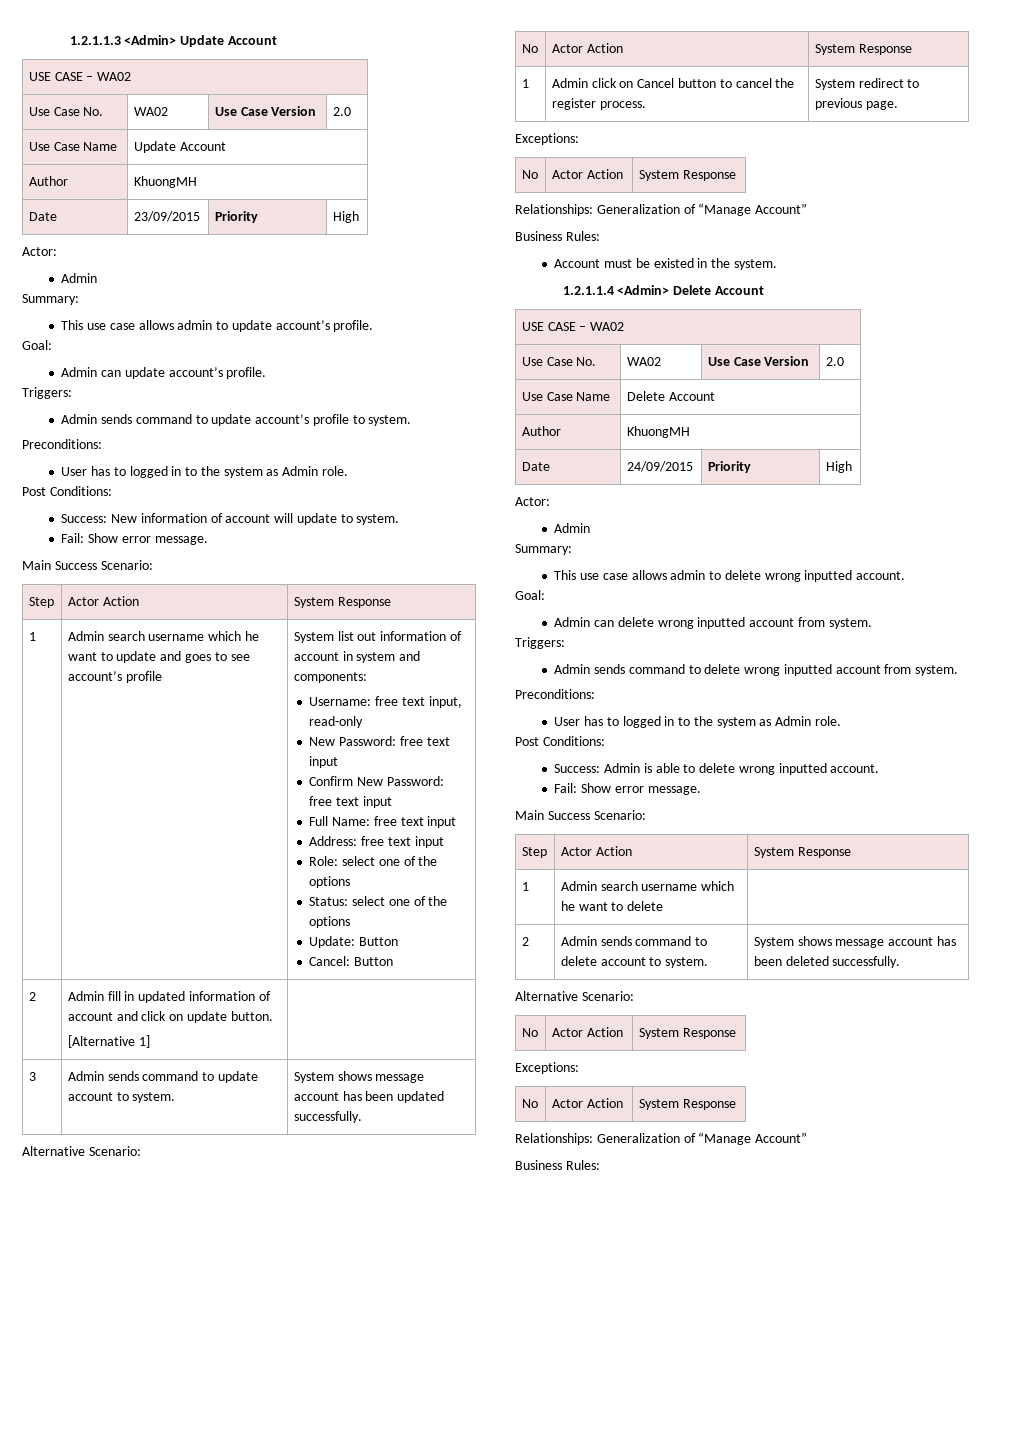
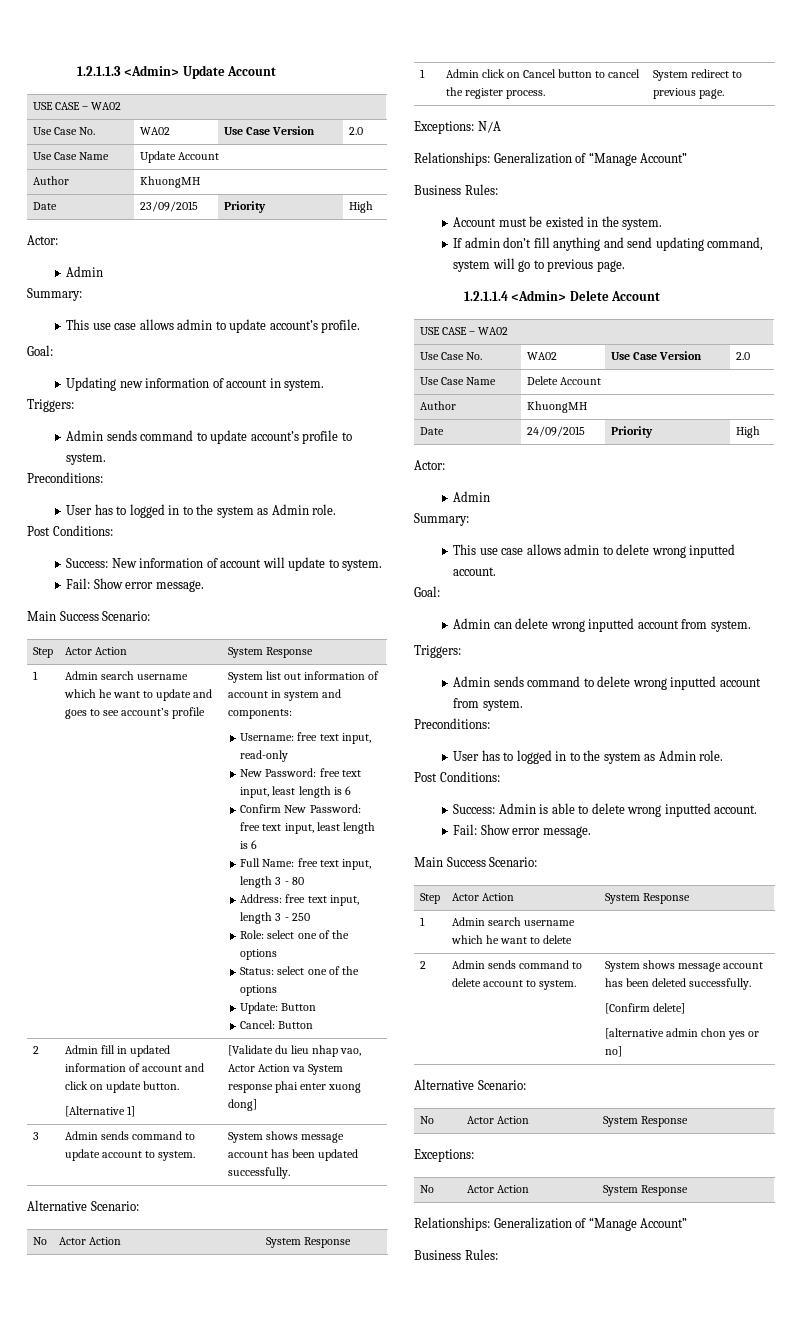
- Admin can update account’s profile.
+ Updating new information of account in system.
  Username: free text input, read-only
- New Password: free text input
+ New Password: free text input, least length is 6
- Confirm New Password: free text input
+ Confirm New Password: free text input, least length is 6
- Full Name: free text input
- Address: free text input
+ Full Name: free text input, length 3 - 80
+ Address: free text input, length 3 - 250
  2 | Admin fill in updated information of account and click on update button.
- [Alternative 1] |
+ [Alternative 1] | [Validate du lieu nhap vao, Actor Action va System response phai enter xuong dong]
  1 | Admin click on Cancel button to cancel the register process. | System redirect to previous page.
- Exceptions:
- No | Actor Action | System Response
+ Exceptions: N/A
+ If admin don’t fill anything and send updating command, system will go to previous page.
  2 | Admin sends command to delete account to system. | System shows message account has been deleted successfully.
+ [Confirm delete]
+ [alternative admin chon yes or no]

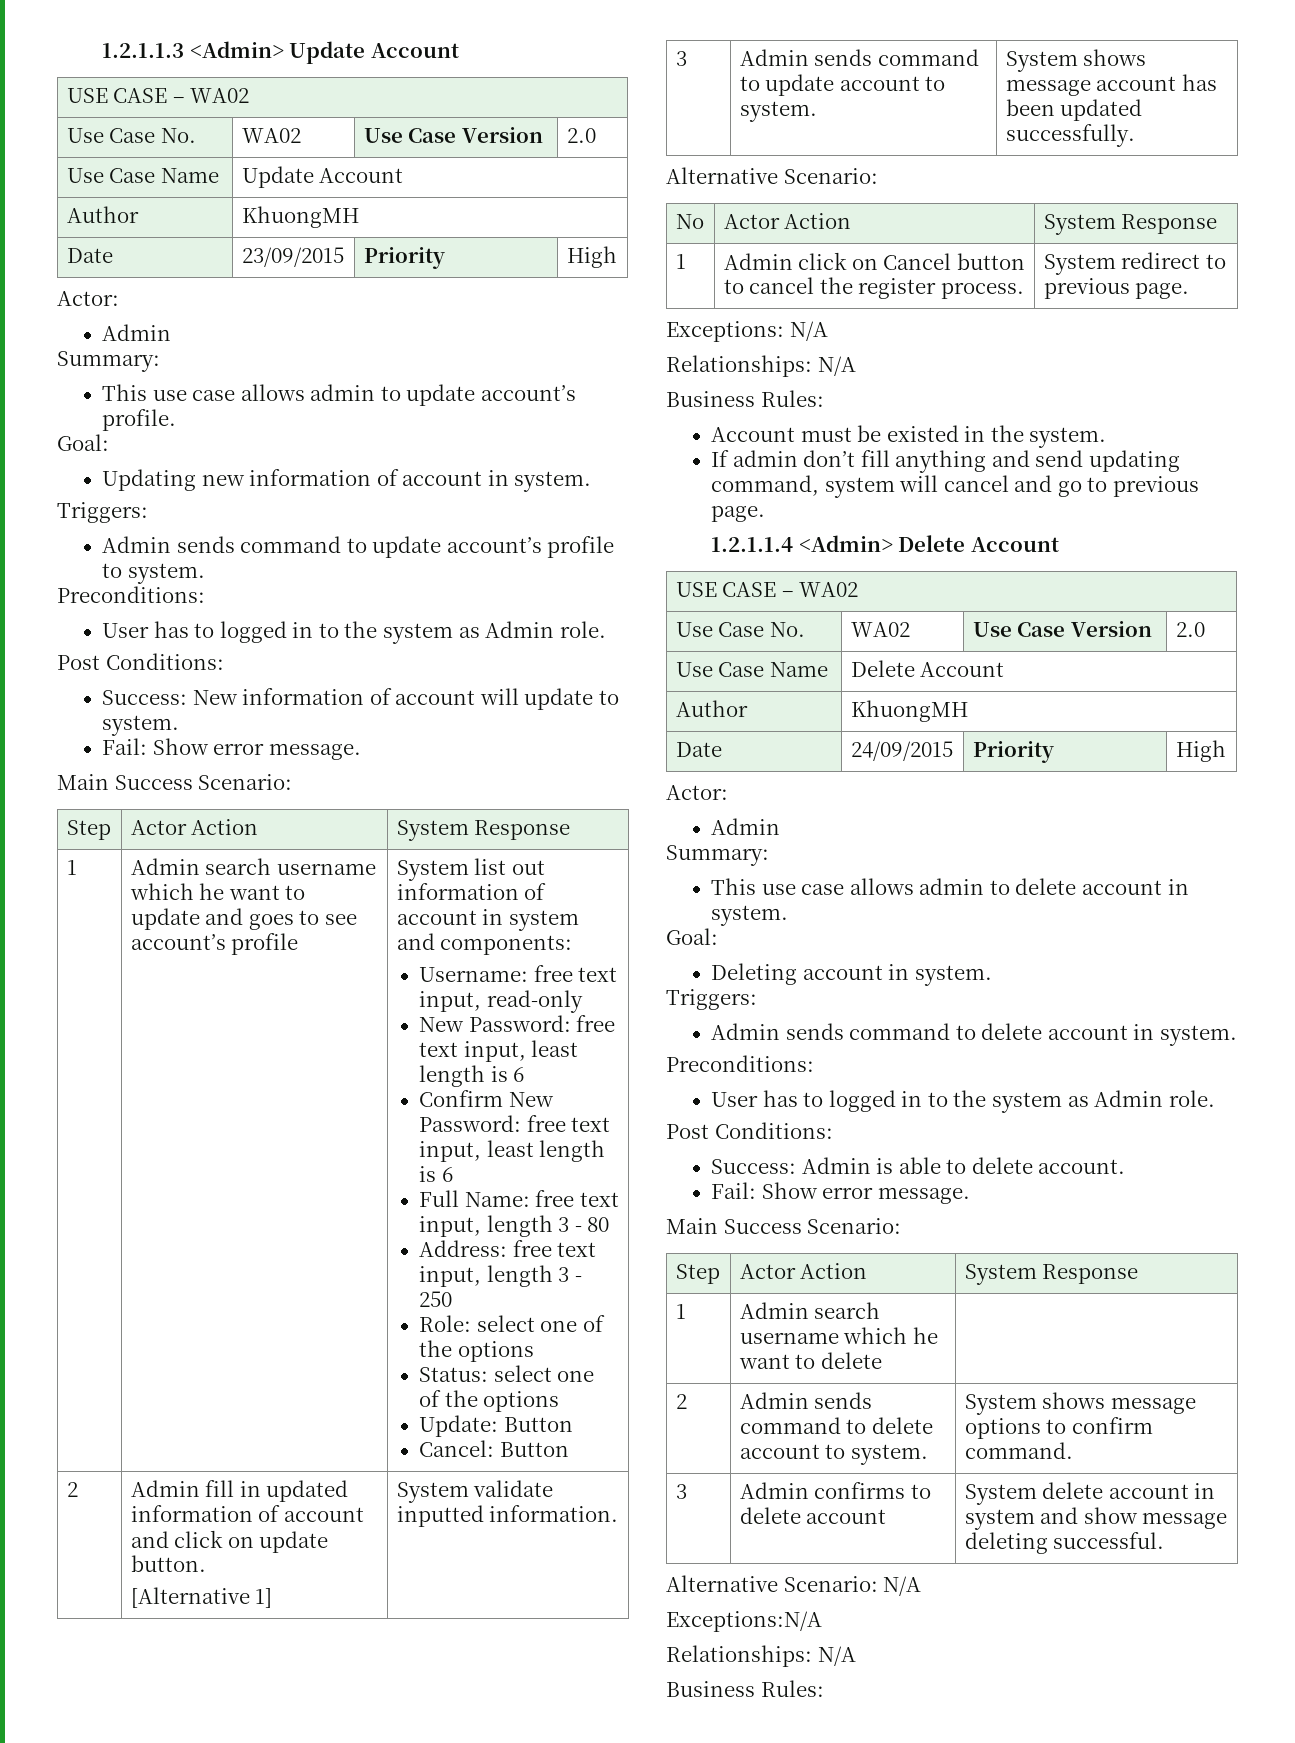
  2 | Admin fill in updated information of account and click on update button.
- [Alternative 1] | [Validate du lieu nhap vao, Actor Action va System response phai enter xuong dong]
+ [Alternative 1] | System validate inputted information.
  Exceptions: N/A
- Relationships: Generalization of “Manage Account”
+ Relationships: N/A
- If admin don’t fill anything and send updating command, system will go to previous page.
+ If admin don’t fill anything and send updating command, system will cancel and go to previous page.
- This use case allows admin to delete wrong inputted account.
+ This use case allows admin to delete account in system.
  Goal:
- Admin can delete wrong inputted account from system.
+ Deleting account in system.
- Admin sends command to delete wrong inputted account from system.
+ Admin sends command to delete account in system.
- Success: Admin is able to delete wrong inputted account.
+ Success: Admin is able to delete account.
- 2 | Admin sends command to delete account to system. | System shows message account has been deleted successfully.
- [Confirm delete]
- [alternative admin chon yes or no]
- Alternative Scenario:
- No | Actor Action | System Response
- Exceptions:
- No | Actor Action | System Response
- Relationships: Generalization of “Manage Account”
+ 2 | Admin sends command to delete account to system. | System shows message options to confirm command.
+ 3 | Admin confirms to delete account | System delete account in system and show message deleting successful.
+ Alternative Scenario: N/A
+ Exceptions:N/A
+ Relationships: N/A

